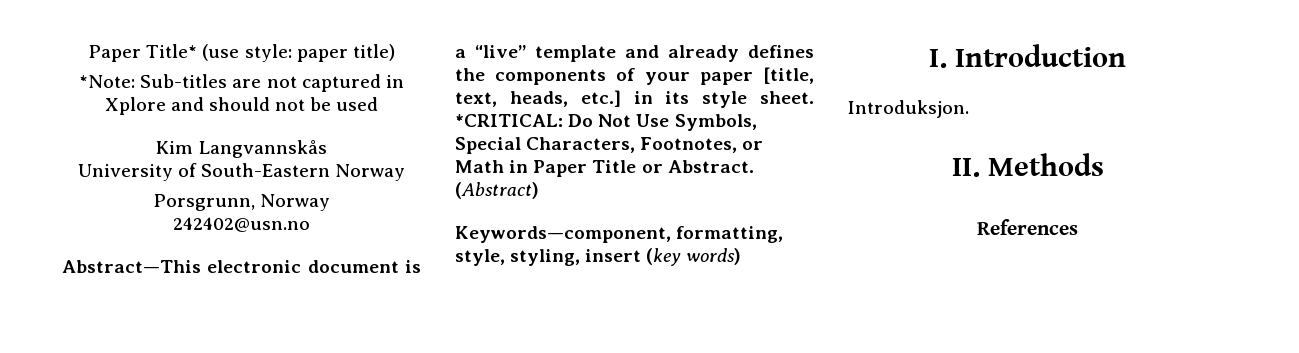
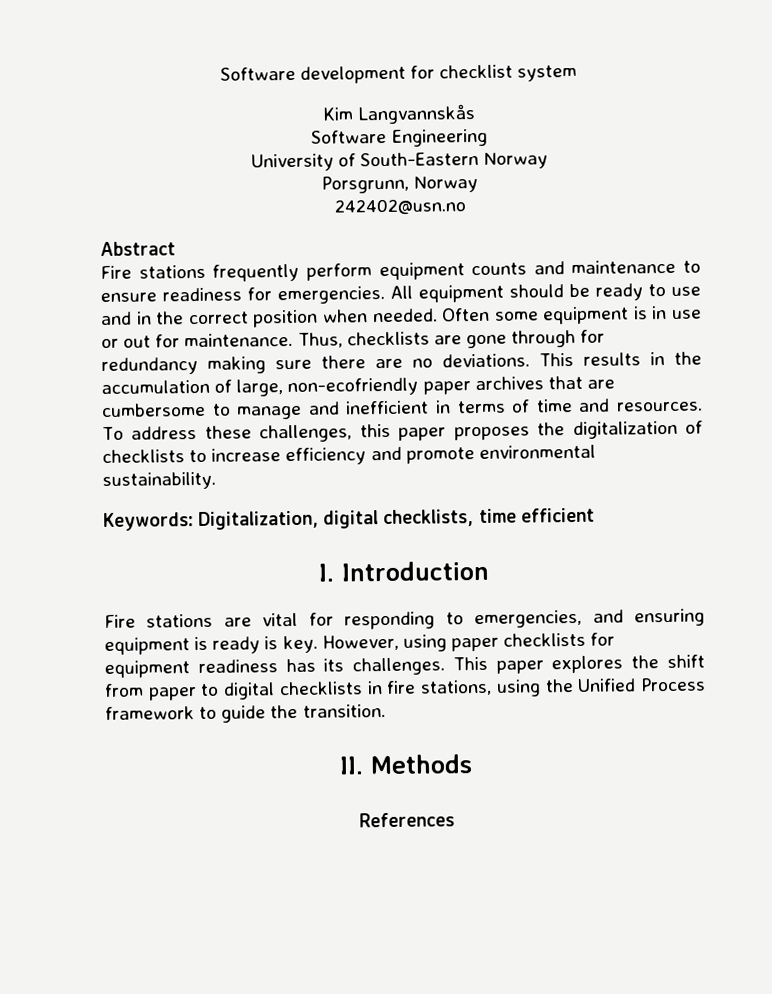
- Paper Title* (use style: paper title)
- *Note: Sub-titles are not captured in Xplore and should not be used
+ Software development for checklist system
+ Software Engineering
- Abstract—This electronic document is a “live” template and already defines the components of your paper [title, text, heads, etc.] in its style sheet. *CRITICAL: Do Not Use Symbols, Special Characters, Footnotes, or Math in Paper Title or Abstract. (Abstract)
- Keywords—component, formatting, style, styling, insert (key words)
+ Abstract
+ Fire stations frequently perform equipment counts and maintenance to ensure readiness for emergencies. All equipment should be ready to use and in the correct position when needed. Often some equipment is in use or out for maintenance. Thus, checklists are gone through for redundancy making sure there are no deviations. This results in the accumulation of large, non-ecofriendly paper archives that are cumbersome to manage and inefficient in terms of time and resources. To address these challenges, this paper proposes the digitalization of checklists to increase efficiency and promote environmental sustainability.
+ Keywords: Digitalization, digital checklists, time efficient
  I. Introduction
- Introduksjon.
+ Fire stations are vital for responding to emergencies, and ensuring equipment is ready is key. However, using paper checklists for equipment readiness has its challenges. This paper explores the shift from paper to digital checklists in fire stations, using the Unified Process framework to guide the transition.

